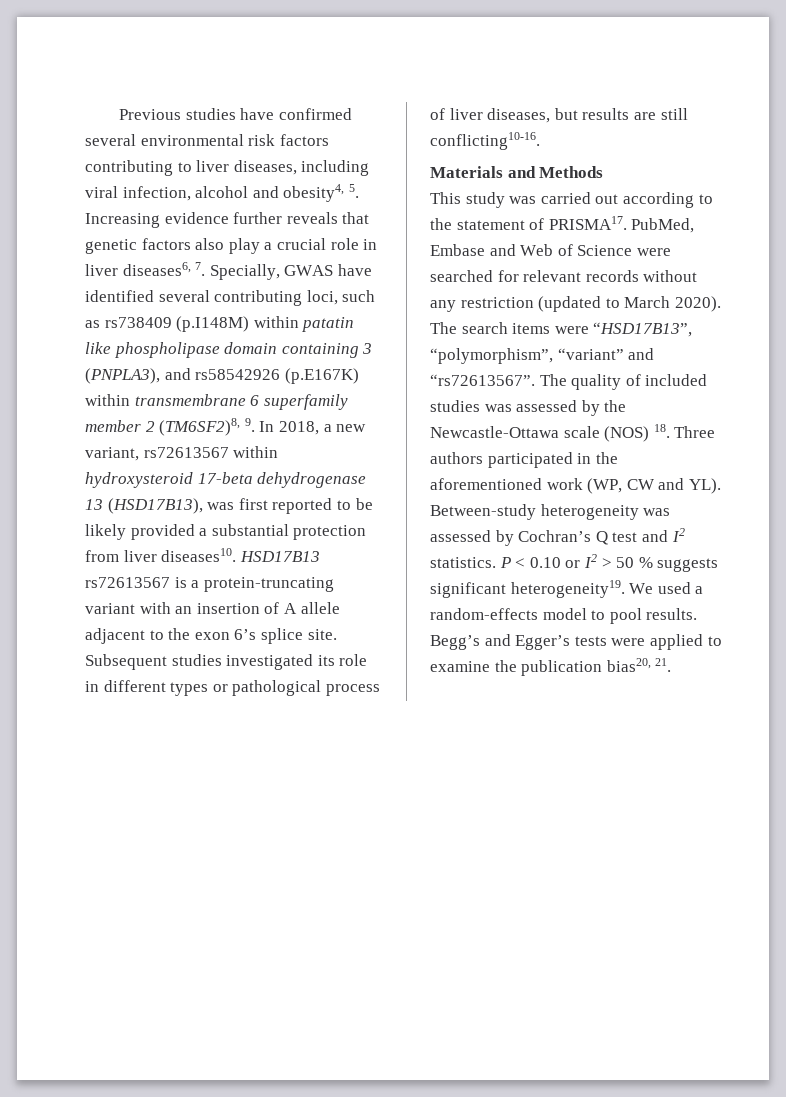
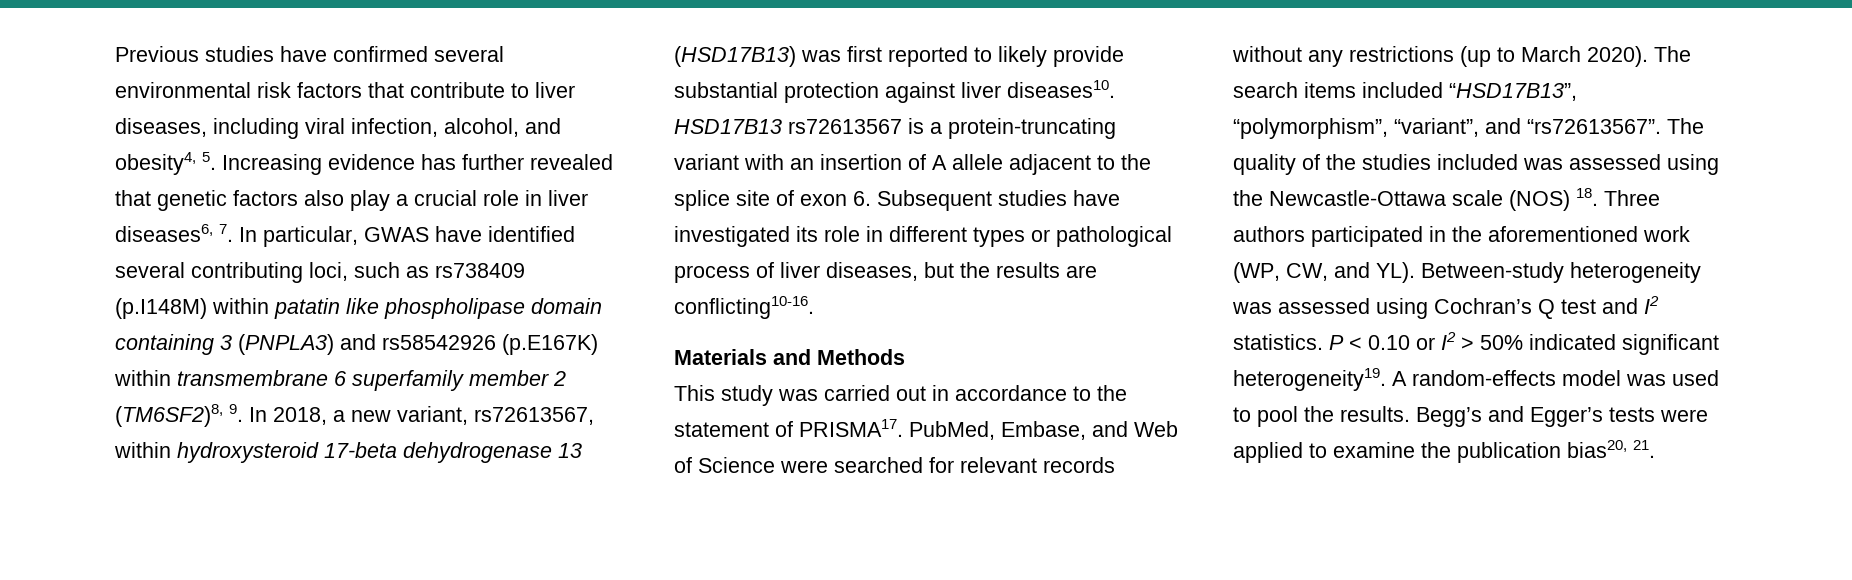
- Previous studies have confirmed several environmental risk factors contributing to liver diseases, including viral infection, alcohol and obesity4, 5. Increasing evidence further reveals that genetic factors also play a crucial role in liver diseases6, 7. Specially, GWAS have identified several contributing loci, such as rs738409 (p.I148M) within patatin like phospholipase domain containing 3 (PNPLA3), and rs58542926 (p.E167K) within transmembrane 6 superfamily member 2 (TM6SF2)8, 9. In 2018, a new variant, rs72613567 within hydroxysteroid 17-beta dehydrogenase 13 (HSD17B13), was first reported to be likely provided a substantial protection from liver diseases10.
+ Previous studies have confirmed several environmental risk factors that contribute to liver diseases, including viral infection, alcohol, and obesity4, 5. Increasing evidence has further revealed that genetic factors also play a crucial role in liver diseases6, 7. In particular, GWAS have identified several contributing loci, such as rs738409 (p.I148M) within patatin like phospholipase domain containing 3 (PNPLA3) and rs58542926 (p.E167K) within transmembrane 6 superfamily member 2 (TM6SF2)8, 9. In 2018, a new variant, rs72613567, within hydroxysteroid 17-beta dehydrogenase 13 (HSD17B13) was first reported to likely provide substantial protection against liver diseases10.
- HSD17B13 rs72613567 is a protein-truncating variant with an insertion of A allele adjacent to the exon 6’s splice site. Subsequent studies investigated its role in different types or pathological process of liver diseases, but results are still conflicting10-16.
+ HSD17B13 rs72613567 is a protein-truncating variant with an insertion of A allele adjacent to the splice site of exon 6. Subsequent studies have investigated its role in different types or pathological process of liver diseases, but the results are conflicting10-16.
- This study was carried out according to the statement of PRISMA17.
+ This study was carried out in accordance to the statement of PRISMA17.
- PubMed, Embase and Web of Science were searched for relevant records without any restriction (updated to March 2020).
+ PubMed, Embase, and Web of Science were searched for relevant records without any restrictions (up to March 2020).
- The search items were “HSD17B13”, “polymorphism”, “variant” and “rs72613567”.
+ The search items included “HSD17B13”, “polymorphism”, “variant”, and “rs72613567”.
- The quality of included studies was assessed by the Newcastle-Ottawa scale (NOS) 18. Three authors participated in the aforementioned work (WP, CW and YL). Between-study heterogeneity was assessed by Cochran’s Q test and I2 statistics.
+ The quality of the studies included was assessed using the Newcastle-Ottawa scale (NOS) 18. Three authors participated in the aforementioned work (WP, CW, and YL). Between-study heterogeneity was assessed using Cochran’s Q test and I2 statistics.
- P < 0.10 or I2 > 50 % suggests significant heterogeneity19. We used a random-effects model to pool results.
+ P < 0.10 or I2 > 50% indicated significant heterogeneity19. A random-effects model was used to pool the results.

